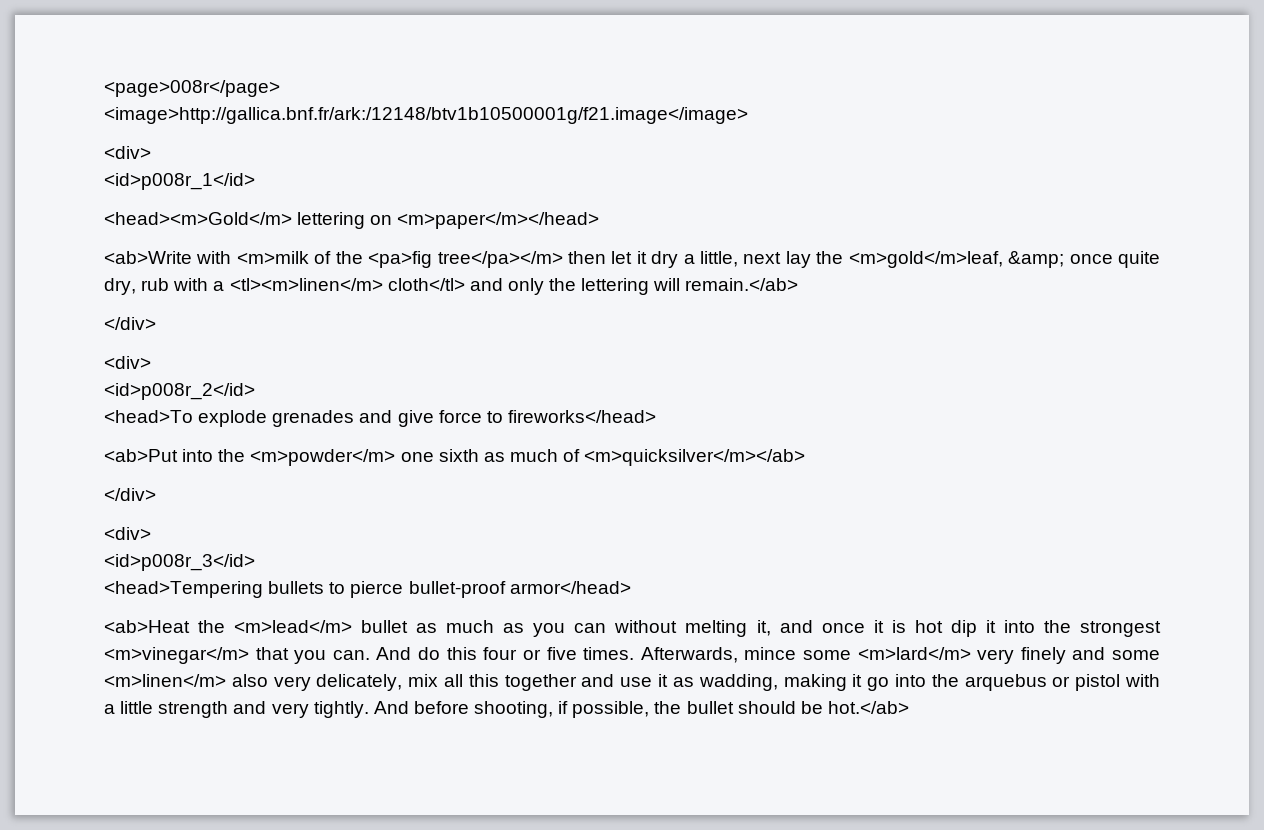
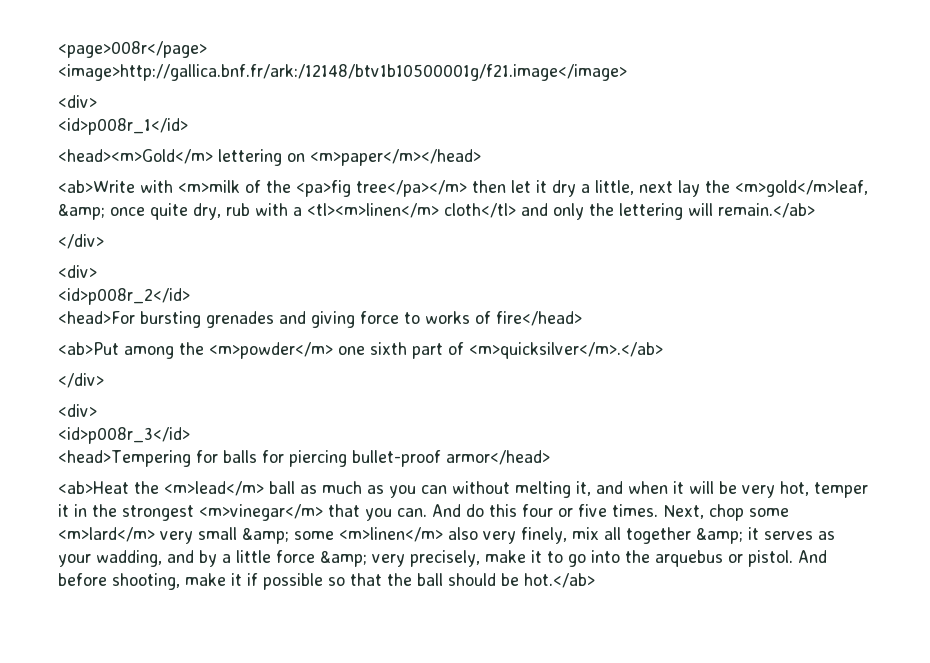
- <head>To explode grenades and give force to fireworks</head>
+ <head>For bursting grenades and giving force to works of fire</head>
- <ab>Put into the <m>powder</m> one sixth as much of <m>quicksilver</m></ab>
+ <ab>Put among the <m>powder</m> one sixth part of <m>quicksilver</m>.</ab>
- <head>Tempering bullets to pierce bullet-proof armor</head>
+ <head>Tempering for balls for piercing bullet-proof armor</head>
- <ab>Heat the <m>lead</m> bullet as much as you can without melting it, and once it is hot dip it into the strongest <m>vinegar</m> that you can.
+ <ab>Heat the <m>lead</m> ball as much as you can without melting it, and when it will be very hot, temper it in the strongest <m>vinegar</m> that you can.
- Afterwards, mince some <m>lard</m> very finely and some <m>linen</m> also very delicately, mix all this together and use it as wadding, making it go into the arquebus or pistol with a little strength and very tightly. And before shooting, if possible, the bullet should be hot.</ab>
+ Next, chop some <m>lard</m> very small &amp; some <m>linen</m> also very finely, mix all together &amp; it serves as your wadding, and by a little force &amp; very precisely, make it to go into the arquebus or pistol. And before shooting, make it if possible so that the ball should be hot.</ab>

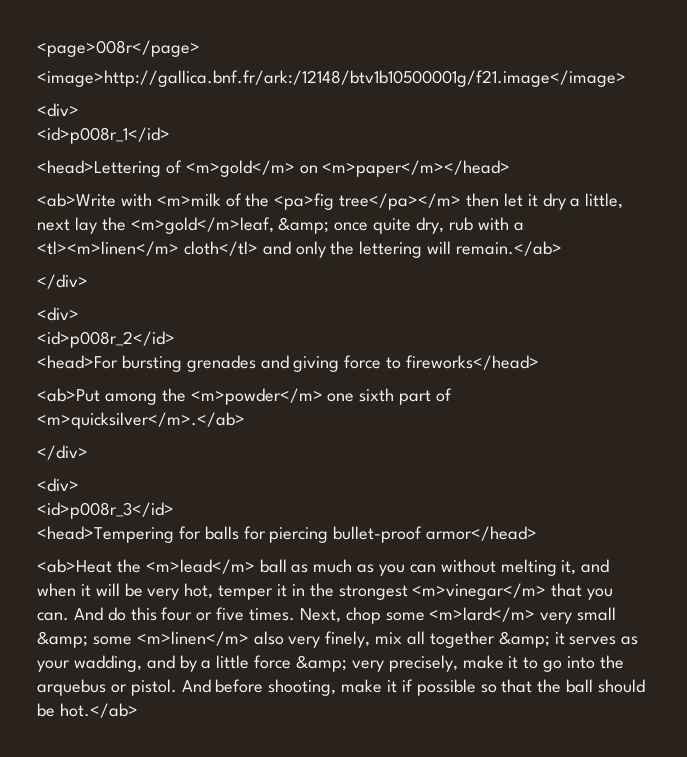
- <head><m>Gold</m> lettering on <m>paper</m></head>
+ <head>Lettering of <m>gold</m> on <m>paper</m></head>
- <head>For bursting grenades and giving force to works of fire</head>
+ <head>For bursting grenades and giving force to fireworks</head>

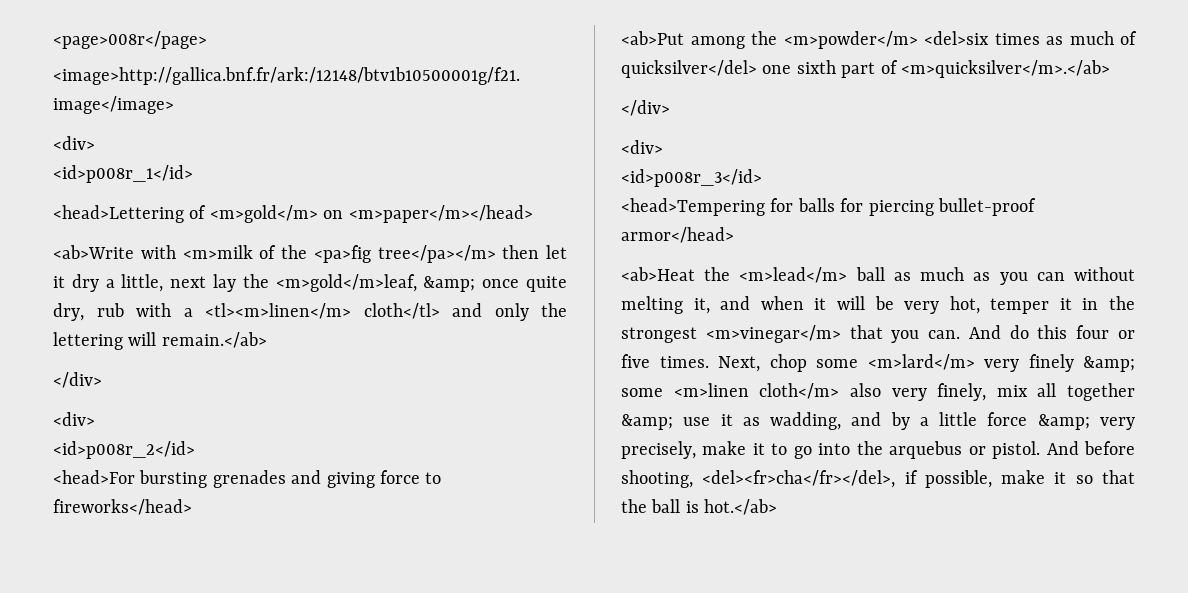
- <ab>Put among the <m>powder</m> one sixth part of <m>quicksilver</m>.</ab>
+ <ab>Put among the <m>powder</m> <del>six times as much of quicksilver</del> one sixth part of <m>quicksilver</m>.</ab>
- Next, chop some <m>lard</m> very small &amp; some <m>linen</m> also very finely, mix all together &amp; it serves as your wadding, and by a little force &amp; very precisely, make it to go into the arquebus or pistol.
+ Next, chop some <m>lard</m> very finely &amp; some <m>linen cloth</m> also very finely, mix all together &amp; use it as wadding, and by a little force &amp; very precisely, make it to go into the arquebus or pistol.
- And before shooting, make it if possible so that the ball should be hot.</ab>
+ And before shooting, <del><fr>cha</fr></del>, if possible, make it so that the ball is hot.</ab>

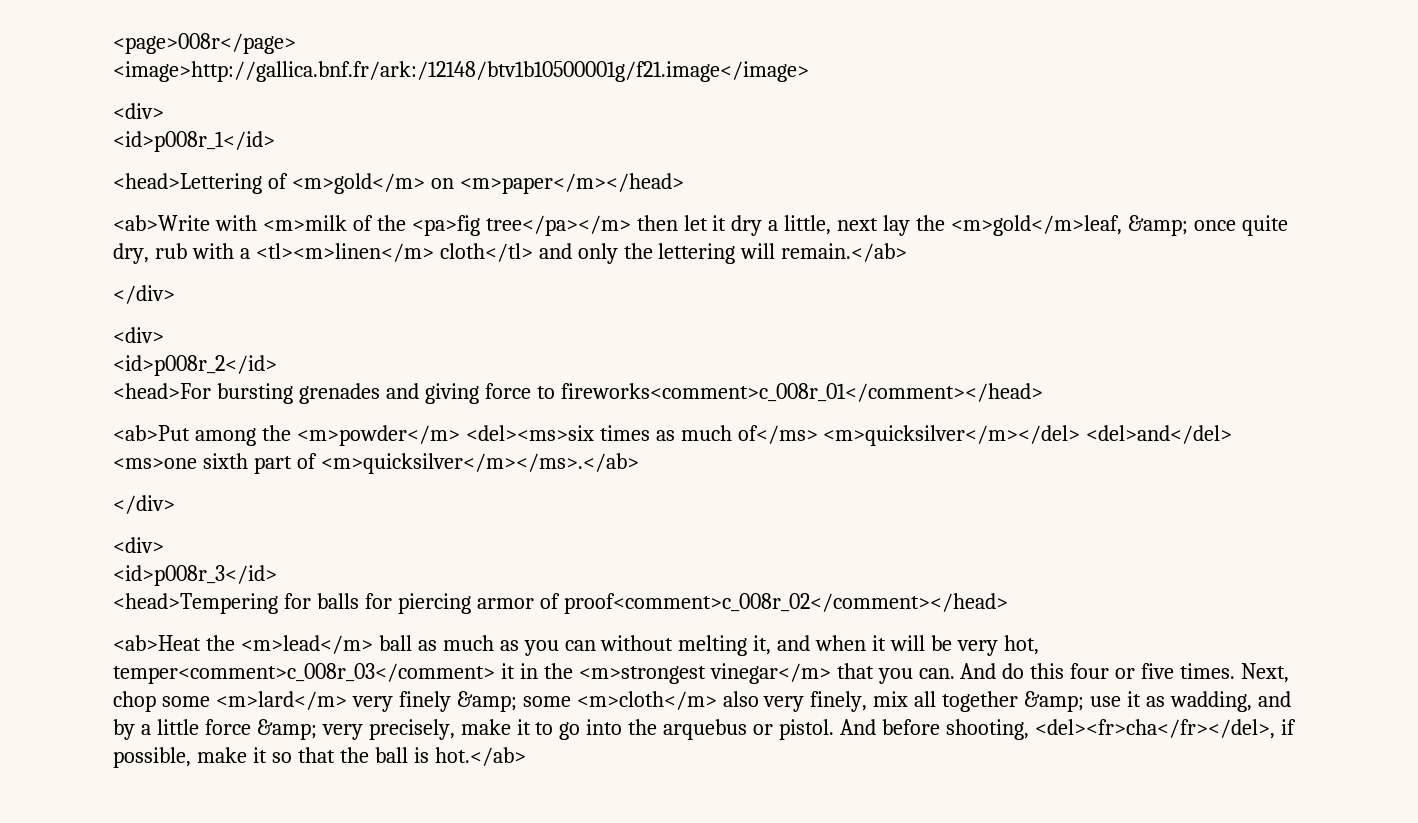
- <head>For bursting grenades and giving force to fireworks</head>
+ <head>For bursting grenades and giving force to fireworks<comment>c_008r_01</comment></head>
- <ab>Put among the <m>powder</m> <del>six times as much of quicksilver</del> one sixth part of <m>quicksilver</m>.</ab>
+ <ab>Put among the <m>powder</m> <del><ms>six times as much of</ms> <m>quicksilver</m></del> <del>and</del> <ms>one sixth part of <m>quicksilver</m></ms>.</ab>
- <head>Tempering for balls for piercing bullet-proof armor</head>
+ <head>Tempering for balls for piercing armor of proof<comment>c_008r_02</comment></head>
- <ab>Heat the <m>lead</m> ball as much as you can without melting it, and when it will be very hot, temper it in the strongest <m>vinegar</m> that you can.
+ <ab>Heat the <m>lead</m> ball as much as you can without melting it, and when it will be very hot, temper<comment>c_008r_03</comment> it in the <m>strongest vinegar</m> that you can.
- Next, chop some <m>lard</m> very finely &amp; some <m>linen cloth</m> also very finely, mix all together &amp; use it as wadding, and by a little force &amp; very precisely, make it to go into the arquebus or pistol.
+ Next, chop some <m>lard</m> very finely &amp; some <m>cloth</m> also very finely, mix all together &amp; use it as wadding, and by a little force &amp; very precisely, make it to go into the arquebus or pistol.

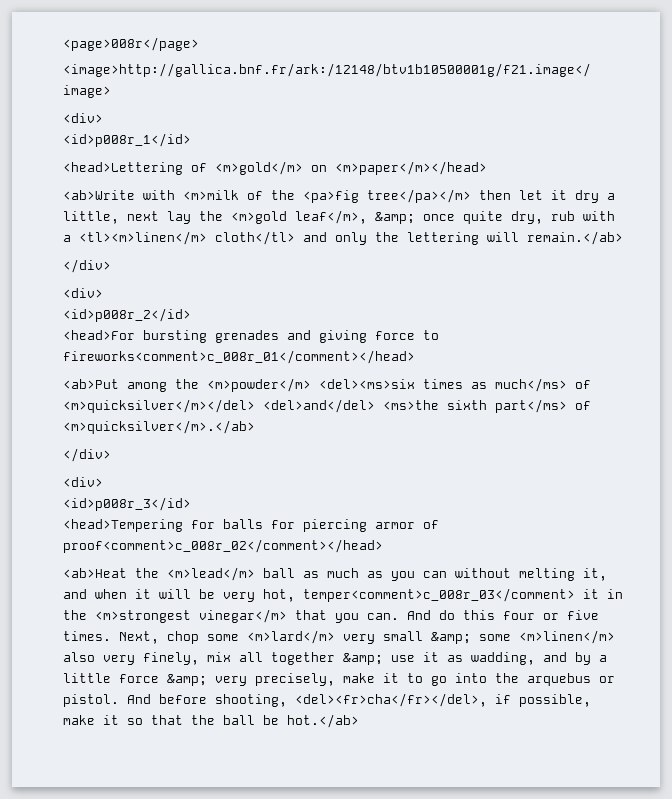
- <ab>Write with <m>milk of the <pa>fig tree</pa></m> then let it dry a little, next lay the <m>gold</m>leaf, &amp; once quite dry, rub with a <tl><m>linen</m> cloth</tl> and only the lettering will remain.</ab>
+ <ab>Write with <m>milk of the <pa>fig tree</pa></m> then let it dry a little, next lay the <m>gold leaf</m>, &amp; once quite dry, rub with a <tl><m>linen</m> cloth</tl> and only the lettering will remain.</ab>
- <ab>Put among the <m>powder</m> <del><ms>six times as much of</ms> <m>quicksilver</m></del> <del>and</del> <ms>one sixth part of <m>quicksilver</m></ms>.</ab>
+ <ab>Put among the <m>powder</m> <del><ms>six times as much</ms> of <m>quicksilver</m></del> <del>and</del> <ms>the sixth part</ms> of <m>quicksilver</m>.</ab>
- Next, chop some <m>lard</m> very finely &amp; some <m>cloth</m> also very finely, mix all together &amp; use it as wadding, and by a little force &amp; very precisely, make it to go into the arquebus or pistol.
+ Next, chop some <m>lard</m> very small &amp; some <m>linen</m> also very finely, mix all together &amp; use it as wadding, and by a little force &amp; very precisely, make it to go into the arquebus or pistol.
- And before shooting, <del><fr>cha</fr></del>, if possible, make it so that the ball is hot.</ab>
+ And before shooting, <del><fr>cha</fr></del>, if possible, make it so that the ball be hot.</ab>

